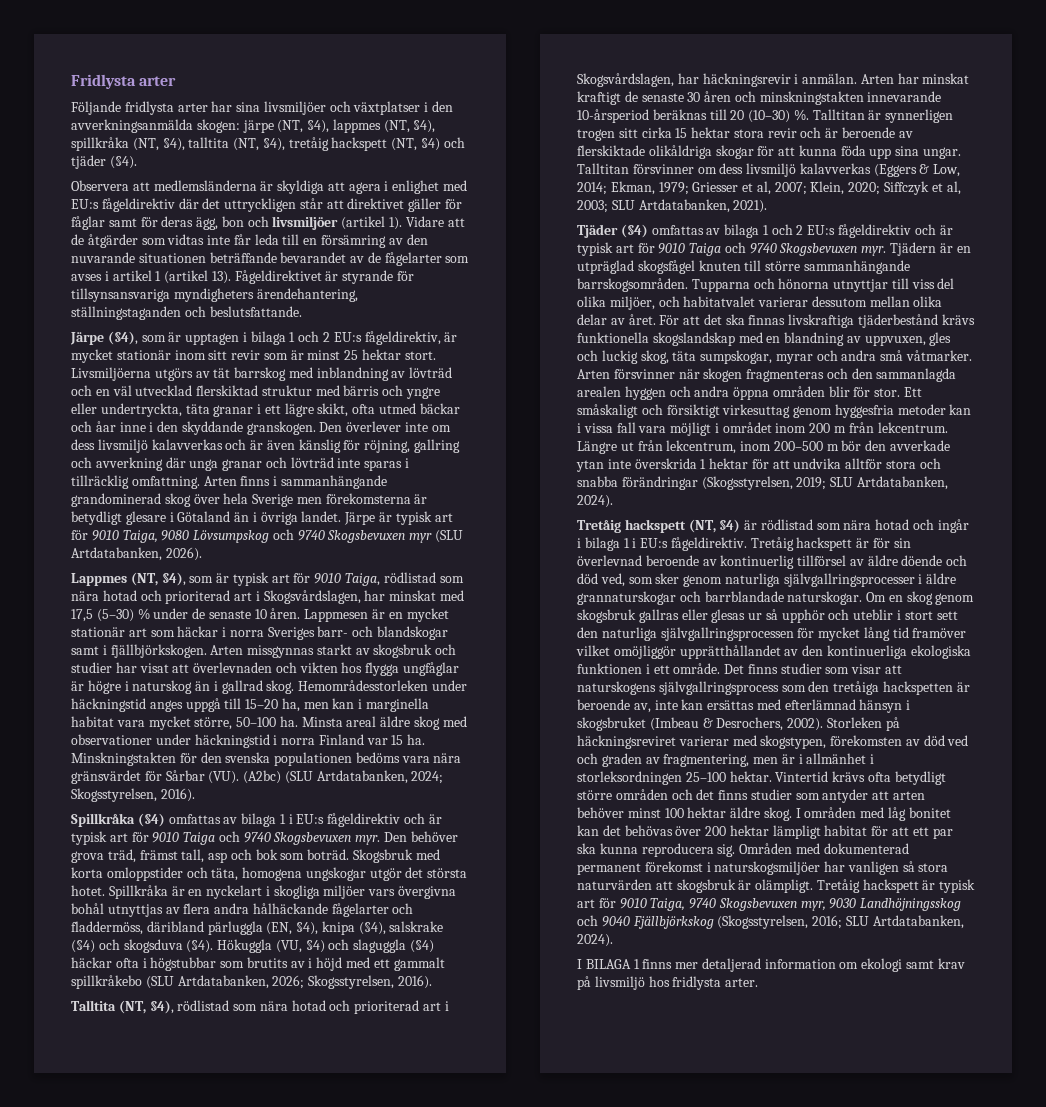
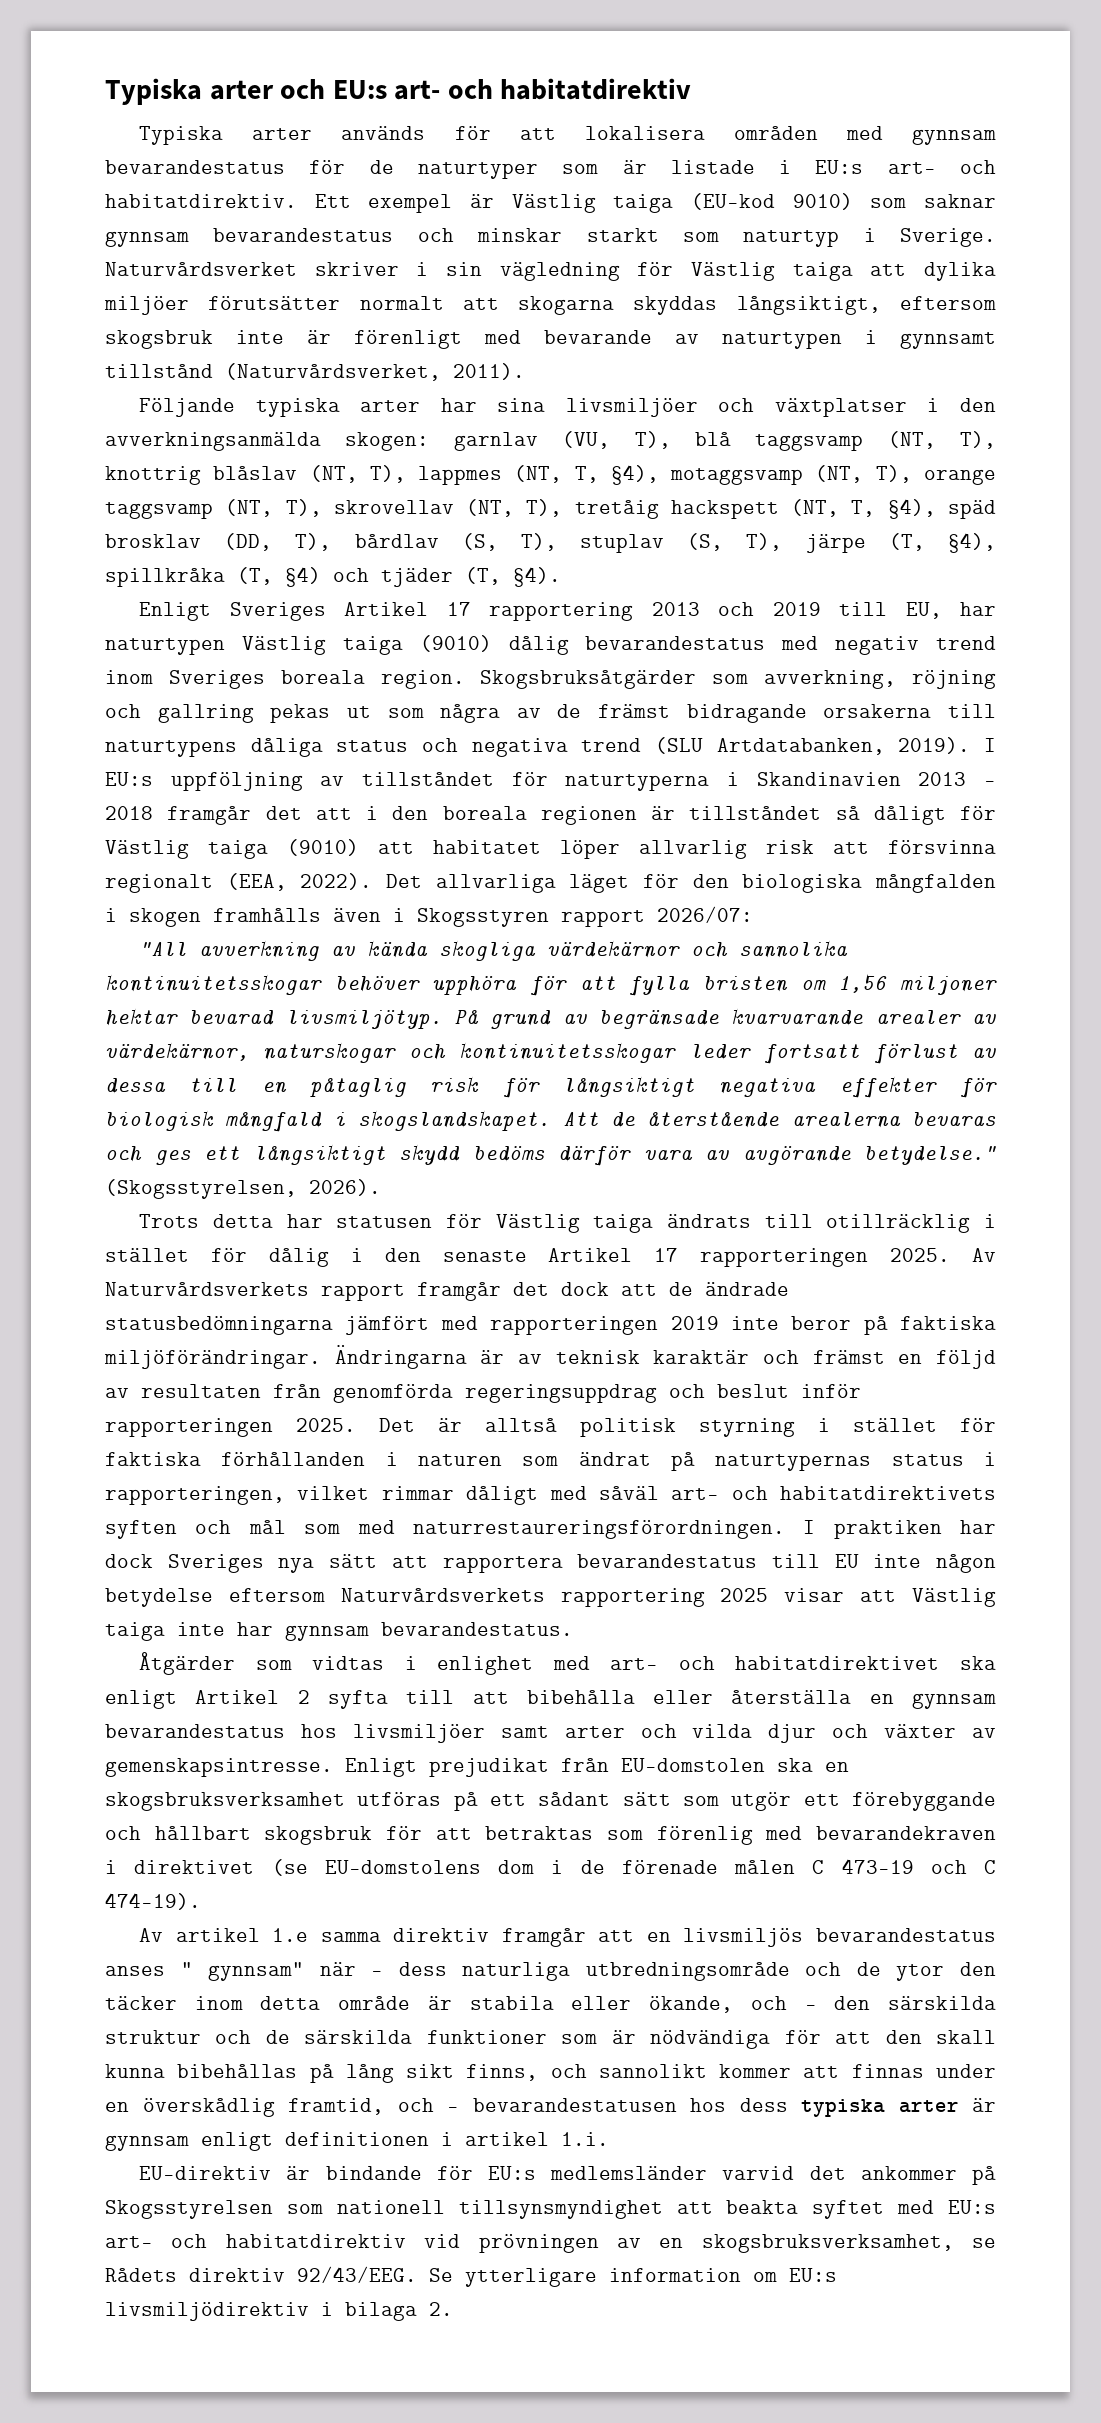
- Fridlysta arter
+ Typiska arter och EU:s art- och habitatdirektiv
+ Typiska arter används för att lokalisera områden med gynnsam bevarandestatus för de naturtyper som är listade i EU:s art- och habitatdirektiv. Ett exempel är Västlig taiga (EU-kod 9010) som saknar gynnsam bevarandestatus och minskar starkt som naturtyp i Sverige. Naturvårdsverket skriver i sin vägledning för Västlig taiga att dylika miljöer förutsätter normalt att skogarna skyddas långsiktigt, eftersom skogsbruk inte är förenligt med bevarande av naturtypen i gynnsamt tillstånd (Naturvårdsverket, 2011).
- Följande fridlysta arter har sina livsmiljöer och växtplatser i den avverkningsanmälda skogen: järpe (NT, §4), lappmes (NT, §4), spillkråka (NT, §4), talltita (NT, §4), tretåig hackspett (NT, §4) och tjäder (§4).
- Observera att medlemsländerna är skyldiga att agera i enlighet med EU:s fågeldirektiv där det uttryckligen står att direktivet gäller för fåglar samt för deras ägg, bon och livsmiljöer (artikel 1). Vidare att de åtgärder som vidtas inte får leda till en försämring av den nuvarande situationen beträffande bevarandet av de fågelarter som avses i artikel 1 (artikel 13). Fågeldirektivet är styrande för tillsynsansvariga myndigheters ärendehantering, ställningstaganden och beslutsfattande.
- Järpe (§4), som är upptagen i bilaga 1 och 2 EU:s fågeldirektiv, är mycket stationär inom sitt revir som är minst 25 hektar stort. Livsmiljöerna utgörs av tät barrskog med inblandning av lövträd och en väl utvecklad flerskiktad struktur med bärris och yngre eller undertryckta, täta granar i ett lägre skikt, ofta utmed bäckar och åar inne i den skyddande granskogen. Den överlever inte om dess livsmiljö kalavverkas och är även känslig för röjning, gallring och avverkning där unga granar och lövträd inte sparas i tillräcklig omfattning. Arten finns i sammanhängande grandominerad skog över hela Sverige men förekomsterna är betydligt glesare i Götaland än i övriga landet. Järpe är typisk art för 9010 Taiga, 9080 Lövsumpskog och 9740 Skogsbevuxen myr (SLU Artdatabanken, 2026).
- Lappmes (NT, §4), som är typisk art för 9010 Taiga, rödlistad som nära hotad och prioriterad art i Skogsvårdslagen, har minskat med 17,5 (5–30) % under de senaste 10 åren. Lappmesen är en mycket stationär art som häckar i norra Sveriges barr- och blandskogar samt i fjällbjörkskogen. Arten missgynnas starkt av skogsbruk och studier har visat att överlevnaden och vikten hos flygga ungfåglar är högre i naturskog än i gallrad skog. Hemområdesstorleken under häckningstid anges uppgå till 15–20 ha, men kan i marginella habitat vara mycket större, 50–100 ha. Minsta areal äldre skog med observationer under häckningstid i norra Finland var 15 ha. Minskningstakten för den svenska populationen bedöms vara nära gränsvärdet för Sårbar (VU). (A2bc) (SLU Artdatabanken, 2024; Skogsstyrelsen, 2016).
- Spillkråka (§4) omfattas av bilaga 1 i EU:s fågeldirektiv och är typisk art för 9010 Taiga och 9740 Skogsbevuxen myr. Den behöver grova träd, främst tall, asp och bok som boträd. Skogsbruk med korta omloppstider och täta, homogena ungskogar utgör det största hotet. Spillkråka är en nyckelart i skogliga miljöer vars övergivna bohål utnyttjas av flera andra hålhäckande fågelarter och fladdermöss, däribland pärluggla (EN, §4), knipa (§4), salskrake (§4) och skogsduva (§4). Hökuggla (VU, §4) och slaguggla (§4) häckar ofta i högstubbar som brutits av i höjd med ett gammalt spillkråkebo (SLU Artdatabanken, 2026; Skogsstyrelsen, 2016).
- Talltita (NT, §4), rödlistad som nära hotad och prioriterad art i Skogsvårdslagen, har häckningsrevir i anmälan. Arten har minskat kraftigt de senaste 30 åren och minskningstakten innevarande 10-årsperiod beräknas till 20 (10–30) %. Talltitan är synnerligen trogen sitt cirka 15 hektar stora revir och är beroende av flerskiktade olikåldriga skogar för att kunna föda upp sina ungar. Talltitan försvinner om dess livsmiljö kalavverkas (Eggers & Low, 2014; Ekman, 1979; Griesser et al, 2007; Klein, 2020; Siffczyk et al, 2003; SLU Artdatabanken, 2021).
- Tjäder (§4) omfattas av bilaga 1 och 2 EU:s fågeldirektiv och är typisk art för 9010 Taiga och 9740 Skogsbevuxen myr. Tjädern är en utpräglad skogsfågel knuten till större sammanhängande barrskogsområden. Tupparna och hönorna utnyttjar till viss del olika miljöer, och habitatvalet varierar dessutom mellan olika delar av året. För att det ska finnas livskraftiga tjäderbestånd krävs funktionella skogslandskap med en blandning av uppvuxen, gles och luckig skog, täta sumpskogar, myrar och andra små våtmarker. Arten försvinner när skogen fragmenteras och den sammanlagda arealen hyggen och andra öppna områden blir för stor. Ett småskaligt och försiktigt virkesuttag genom hyggesfria metoder kan i vissa fall vara möjligt i området inom 200 m från lekcentrum. Längre ut från lekcentrum, inom 200–500 m bör den avverkade ytan inte överskrida 1 hektar för att undvika alltför stora och snabba förändringar (Skogsstyrelsen, 2019; SLU Artdatabanken, 2024).
- Tretåig hackspett (NT, §4) är rödlistad som nära hotad och ingår i bilaga 1 i EU:s fågeldirektiv. Tretåig hackspett är för sin överlevnad beroende av kontinuerlig tillförsel av äldre döende och död ved, som sker genom naturliga självgallringsprocesser i äldre grannaturskogar och barrblandade naturskogar. Om en skog genom skogsbruk gallras eller glesas ur så upphör och uteblir i stort sett den naturliga självgallringsprocessen för mycket lång tid framöver vilket omöjliggör upprätthållandet av den kontinuerliga ekologiska funktionen i ett område. Det finns studier som visar att naturskogens självgallringsprocess som den tretåiga hackspetten är beroende av, inte kan ersättas med efterlämnad hänsyn i skogsbruket (Imbeau & Desrochers, 2002). Storleken på häckningsreviret varierar med skogstypen, förekomsten av död ved och graden av fragmentering, men är i allmänhet i storleksordningen 25–100 hektar. Vintertid krävs ofta betydligt större områden och det finns studier som antyder att arten behöver minst 100 hektar äldre skog. I områden med låg bonitet kan det behövas över 200 hektar lämpligt habitat för att ett par ska kunna reproducera sig. Områden med dokumenterad permanent förekomst i naturskogsmiljöer har vanligen så stora naturvärden att skogsbruk är olämpligt. Tretåig hackspett är typisk art för 9010 Taiga, 9740 Skogsbevuxen myr, 9030 Landhöjningsskog och 9040 Fjällbjörkskog (Skogsstyrelsen, 2016; SLU Artdatabanken, 2024).
- I BILAGA 1 finns mer detaljerad information om ekologi samt krav på livsmiljö hos fridlysta arter.
+ Följande typiska arter har sina livsmiljöer och växtplatser i den avverkningsanmälda skogen: garnlav (VU, T), blå taggsvamp (NT, T), knottrig blåslav (NT, T), lappmes (NT, T, §4), motaggsvamp (NT, T), orange taggsvamp (NT, T), skrovellav (NT, T), tretåig hackspett (NT, T, §4), späd brosklav (DD, T), bårdlav (S, T), stuplav (S, T), järpe (T, §4), spillkråka (T, §4) och tjäder (T, §4).
+ Enligt Sveriges Artikel 17 rapportering 2013 och 2019 till EU, har naturtypen Västlig taiga (9010) dålig bevarandestatus med negativ trend inom Sveriges boreala region. Skogsbruksåtgärder som avverkning, röjning och gallring pekas ut som några av de främst bidragande orsakerna till naturtypens dåliga status och negativa trend (SLU Artdatabanken, 2019). I EU:s uppföljning av tillståndet för naturtyperna i Skandinavien 2013 – 2018 framgår det att i den boreala regionen är tillståndet så dåligt för Västlig taiga (9010) att habitatet löper allvarlig risk att försvinna regionalt (EEA, 2022). Det allvarliga läget för den biologiska mångfalden i skogen framhålls även i Skogsstyren rapport 2026/07:
+ "All avverkning av kända skogliga värdekärnor och sannolika kontinuitetsskogar behöver upphöra för att fylla bristen om 1,56 miljoner hektar bevarad livsmiljötyp. På grund av begränsade kvarvarande arealer av värdekärnor, naturskogar och kontinuitetsskogar leder fortsatt förlust av dessa till en påtaglig risk för långsiktigt negativa effekter för biologisk mångfald i skogslandskapet. Att de återstående arealerna bevaras och ges ett långsiktigt skydd bedöms därför vara av avgörande betydelse." (Skogsstyrelsen, 2026).
+ Trots detta har statusen för Västlig taiga ändrats till otillräcklig i stället för dålig i den senaste Artikel 17 rapporteringen 2025. Av Naturvårdsverkets rapport framgår det dock att de ändrade statusbedömningarna jämfört med rapporteringen 2019 inte beror på faktiska miljöförändringar. Ändringarna är av teknisk karaktär och främst en följd av resultaten från genomförda regeringsuppdrag och beslut inför rapporteringen 2025. Det är alltså politisk styrning i stället för faktiska förhållanden i naturen som ändrat på naturtypernas status i rapporteringen, vilket rimmar dåligt med såväl art- och habitatdirektivets syften och mål som med naturrestaureringsförordningen. I praktiken har dock Sveriges nya sätt att rapportera bevarandestatus till EU inte någon betydelse eftersom Naturvårdsverkets rapportering 2025 visar att Västlig taiga inte har gynnsam bevarandestatus.
+ Åtgärder som vidtas i enlighet med art- och habitatdirektivet ska enligt Artikel 2 syfta till att bibehålla eller återställa en gynnsam bevarandestatus hos livsmiljöer samt arter och vilda djur och växter av gemenskapsintresse. Enligt prejudikat från EU-domstolen ska en skogsbruksverksamhet utföras på ett sådant sätt som utgör ett förebyggande och hållbart skogsbruk för att betraktas som förenlig med bevarandekraven i direktivet (se EU-domstolens dom i de förenade målen C 473-19 och C 474-19).
+ Av artikel 1.e samma direktiv framgår att en livsmiljös bevarandestatus anses " gynnsam" när — dess naturliga utbredningsområde och de ytor den täcker inom detta område är stabila eller ökande, och — den särskilda struktur och de särskilda funktioner som är nödvändiga för att den skall kunna bibehållas på lång sikt finns, och sannolikt kommer att finnas under en överskådlig framtid, och — bevarandestatusen hos dess typiska arter är gynnsam enligt definitionen i artikel 1.i.
+ EU-direktiv är bindande för EU:s medlemsländer varvid det ankommer på Skogsstyrelsen som nationell tillsynsmyndighet att beakta syftet med EU:s art- och habitatdirektiv vid prövningen av en skogsbruksverksamhet, se Rådets direktiv 92/43/EEG. Se ytterligare information om EU:s livsmiljödirektiv i bilaga 2.

